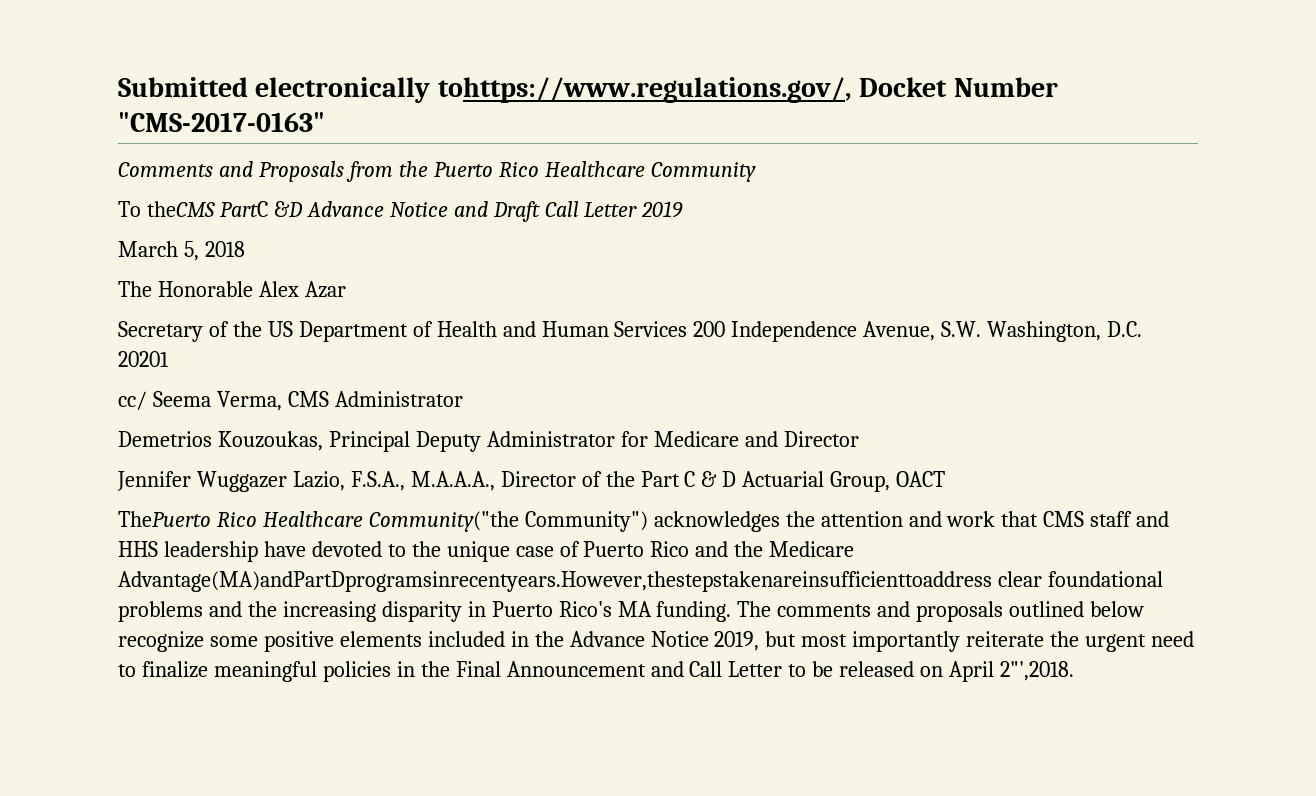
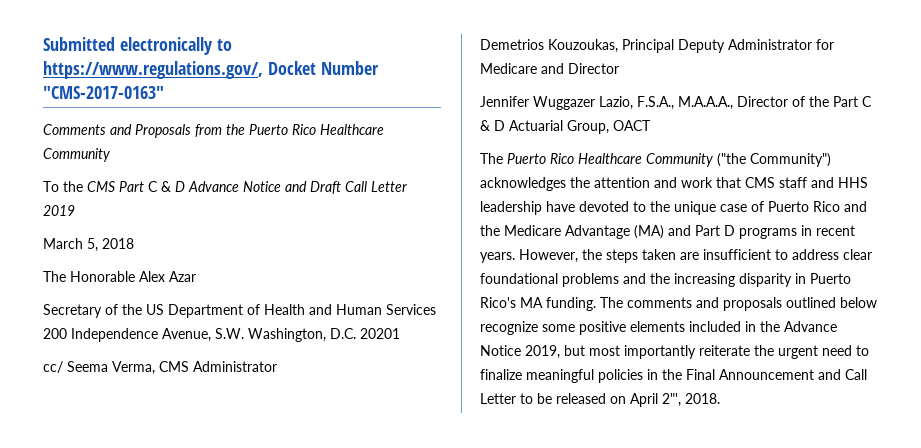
- Submitted electronically tohttps://www.regulations.gov/, Docket Number "CMS-2017-0163"
+ Submitted electronically to https://www.regulations.gov/, Docket Number "CMS-2017-0163"
- To theCMS PartC &D Advance Notice and Draft Call Letter 2019
+ To the CMS Part C & D Advance Notice and Draft Call Letter 2019
- ThePuerto Rico Healthcare Community("the Community") acknowledges the attention and work that CMS staff and HHS leadership have devoted to the unique case of Puerto Rico and the Medicare Advantage(MA)andPartDprogramsinrecentyears.However,thestepstakenareinsufficienttoaddress clear foundational problems and the increasing disparity in Puerto Rico's MA funding.
+ The Puerto Rico Healthcare Community ("the Community") acknowledges the attention and work that CMS staff and HHS leadership have devoted to the unique case of Puerto Rico and the Medicare Advantage (MA) and Part D programs in recent years. However, the steps taken are insufficient to address clear foundational problems and the increasing disparity in Puerto Rico's MA funding.
- The comments and proposals outlined below recognize some positive elements included in the Advance Notice 2019, but most importantly reiterate the urgent need to finalize meaningful policies in the Final Announcement and Call Letter to be released on April 2"',2018.
+ The comments and proposals outlined below recognize some positive elements included in the Advance Notice 2019, but most importantly reiterate the urgent need to finalize meaningful policies in the Final Announcement and Call Letter to be released on April 2"', 2018.

